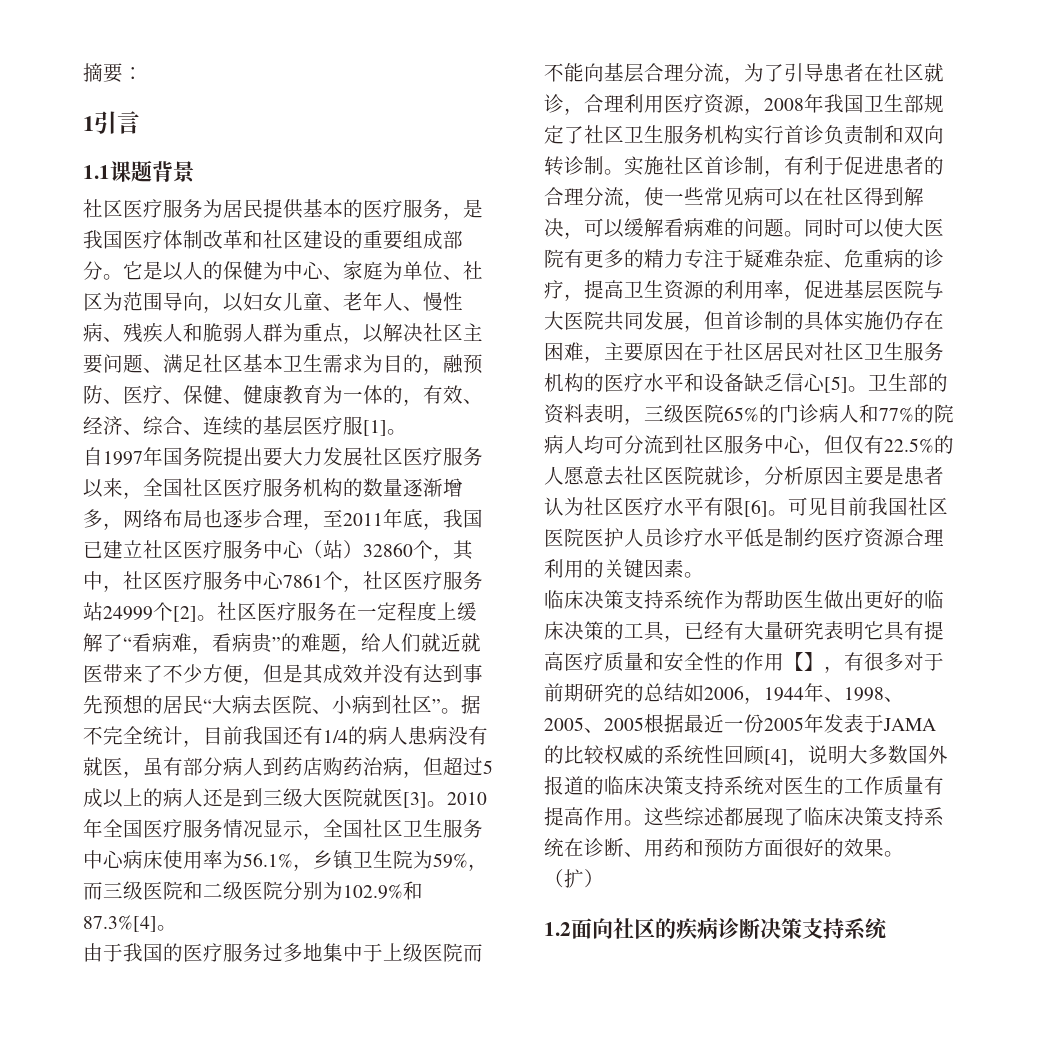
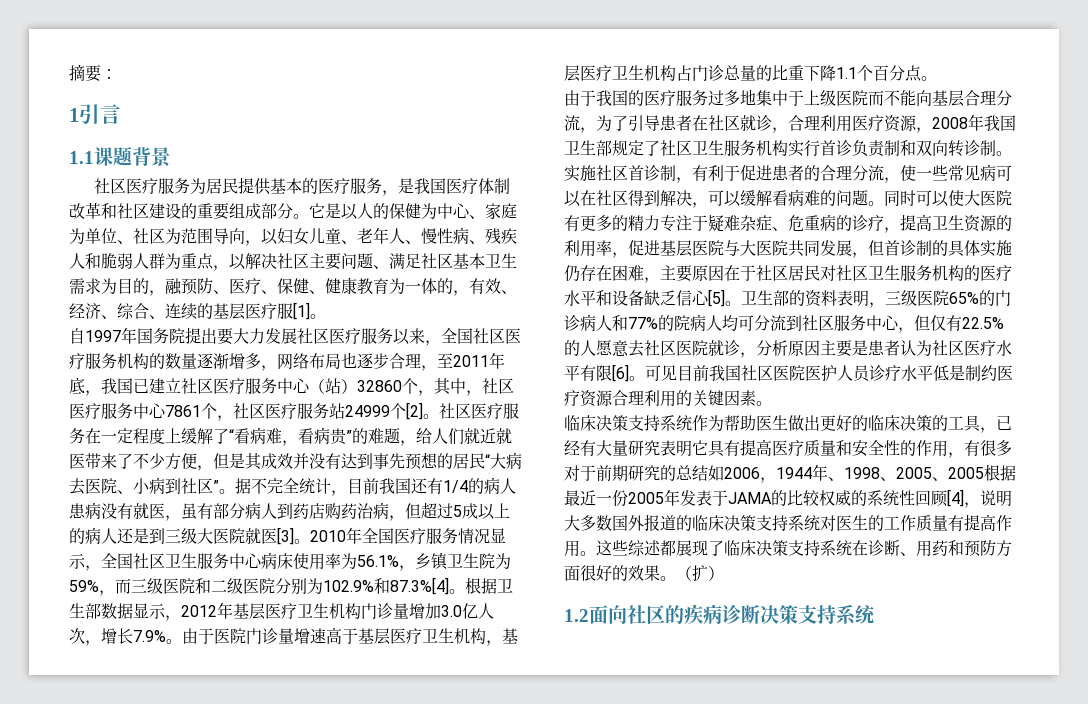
+ 根据卫生部数据显示，2012年基层医疗卫生机构门诊量增加3.0亿人次，增长7.9%。由于医院门诊量增速高于基层医疗卫生机构，基层医疗卫生机构占门诊总量的比重下降1.1个百分点。
- 临床决策支持系统作为帮助医生做出更好的临床决策的工具，已经有大量研究表明它具有提高医疗质量和安全性的作用【】，有很多对于前期研究的总结如2006，1944年、1998、2005、2005根据最近一份2005年发表于JAMA的比较权威的系统性回顾[4]，说明大多数国外报道的临床决策支持系统对医生的工作质量有提高作用。
+ 临床决策支持系统作为帮助医生做出更好的临床决策的工具，已经有大量研究表明它具有提高医疗质量和安全性的作用，有很多对于前期研究的总结如2006，1944年、1998、2005、2005根据最近一份2005年发表于JAMA的比较权威的系统性回顾[4]，说明大多数国外报道的临床决策支持系统对医生的工作质量有提高作用。

